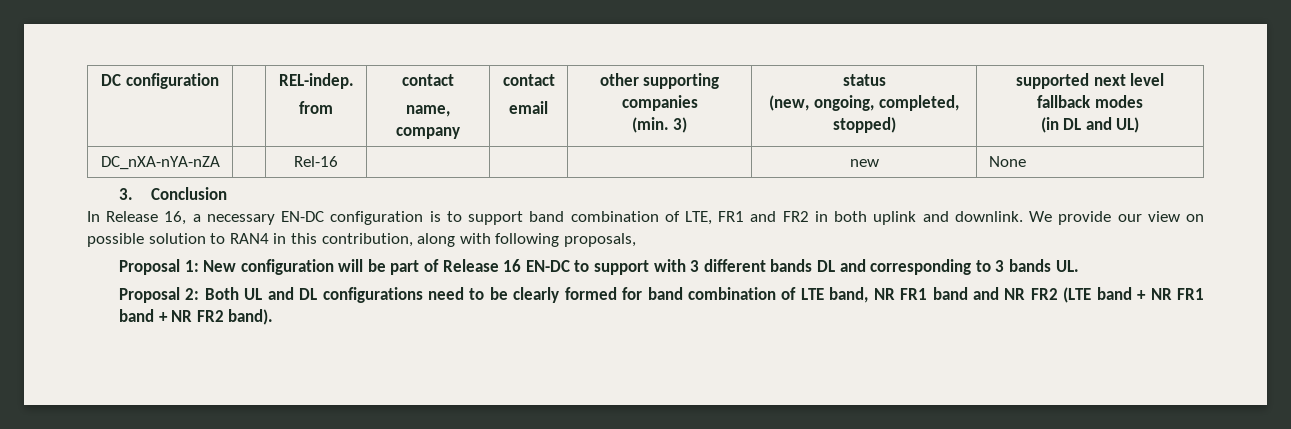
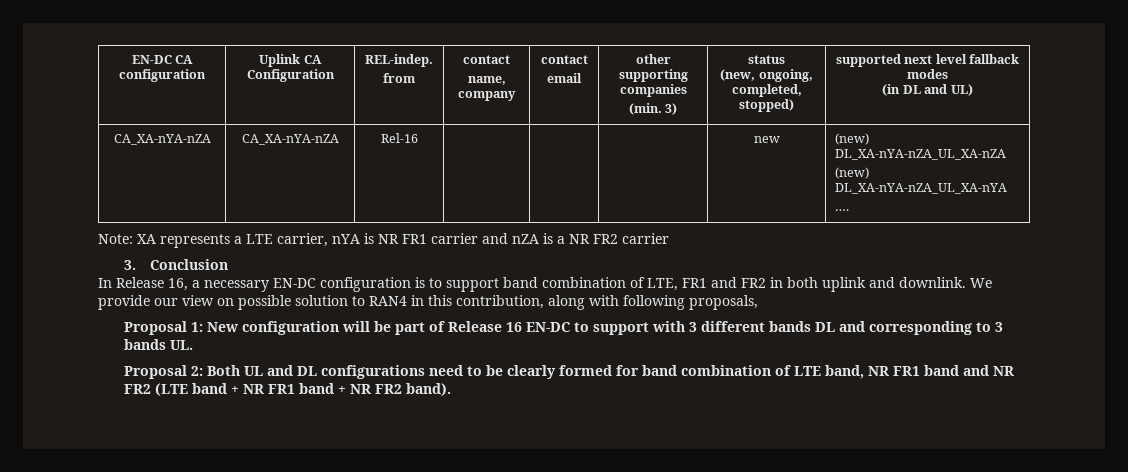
- DC configuration | | REL-indep.
+ EN-DC CA configuration | Uplink CA Configuration | REL-indep.
- DC_nXA-nYA-nZA | | Rel-16 | | | | new | None
+ CA_XA-nYA-nZA | CA_XA-nYA-nZA | Rel-16 | | | | new | (new) DL_XA-nYA-nZA_UL_XA-nZA
+ (new) DL_XA-nYA-nZA_UL_XA-nYA
+ ….
+ Note: XA represents a LTE carrier, nYA is NR FR1 carrier and nZA is a NR FR2 carrier

